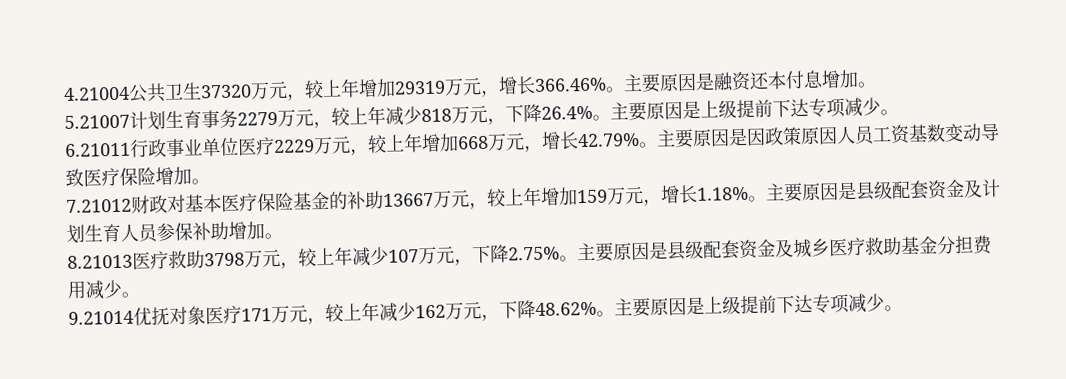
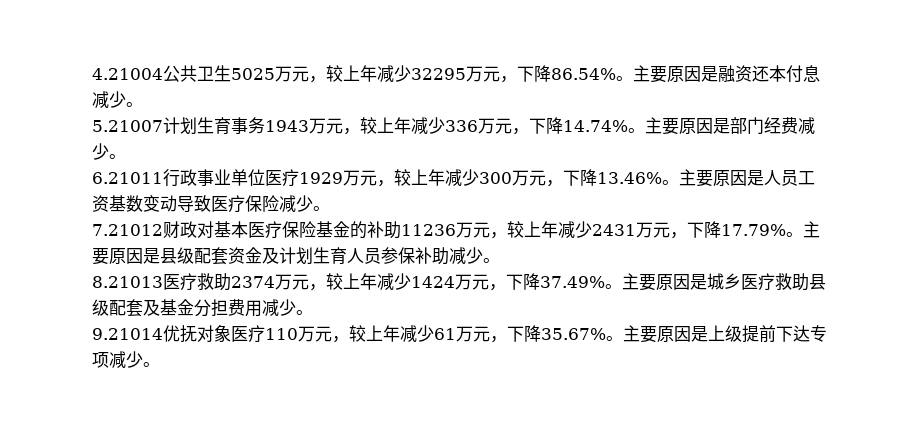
- 4.21004公共卫生37320万元，较上年增加29319万元，增长366.46%。
+ 4.21004公共卫生5025万元，较上年减少32295万元，下降86.54%。
- 主要原因是融资还本付息增加。
+ 主要原因是融资还本付息减少。
- 5.21007计划生育事务2279万元，较上年减少818万元，下降26.4%。主要原因是上级提前下达专项减少。
+ 5.21007计划生育事务1943万元，较上年减少336万元，下降14.74%。主要原因是部门经费减少。
- 6.21011行政事业单位医疗2229万元，较上年增加668万元，增长42.79%。主要原因是因政策原因人员工资基数变动导致医疗保险增加。
+ 6.21011行政事业单位医疗1929万元，较上年减少300万元，下降13.46%。主要原因是人员工资基数变动导致医疗保险减少。
- 7.21012财政对基本医疗保险基金的补助13667万元，较上年增加159万元，增长1.18%。
+ 7.21012财政对基本医疗保险基金的补助11236万元，较上年减少2431万元，下降17.79%。
- 主要原因是县级配套资金及计划生育人员参保补助增加。
+ 主要原因是县级配套资金及计划生育人员参保补助减少。
- 8.21013医疗救助3798万元，较上年减少107万元，下降2.75%。主要原因是县级配套资金及城乡医疗救助基金分担费用减少。
+ 8.21013医疗救助2374万元，较上年减少1424万元，下降37.49%。主要原因是城乡医疗救助县级配套及基金分担费用减少。
- 9.21014优抚对象医疗171万元，较上年减少162万元，下降48.62%。
+ 9.21014优抚对象医疗110万元，较上年减少61万元，下降35.67%。

